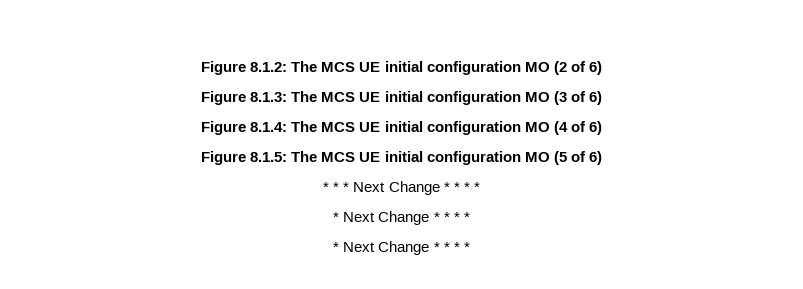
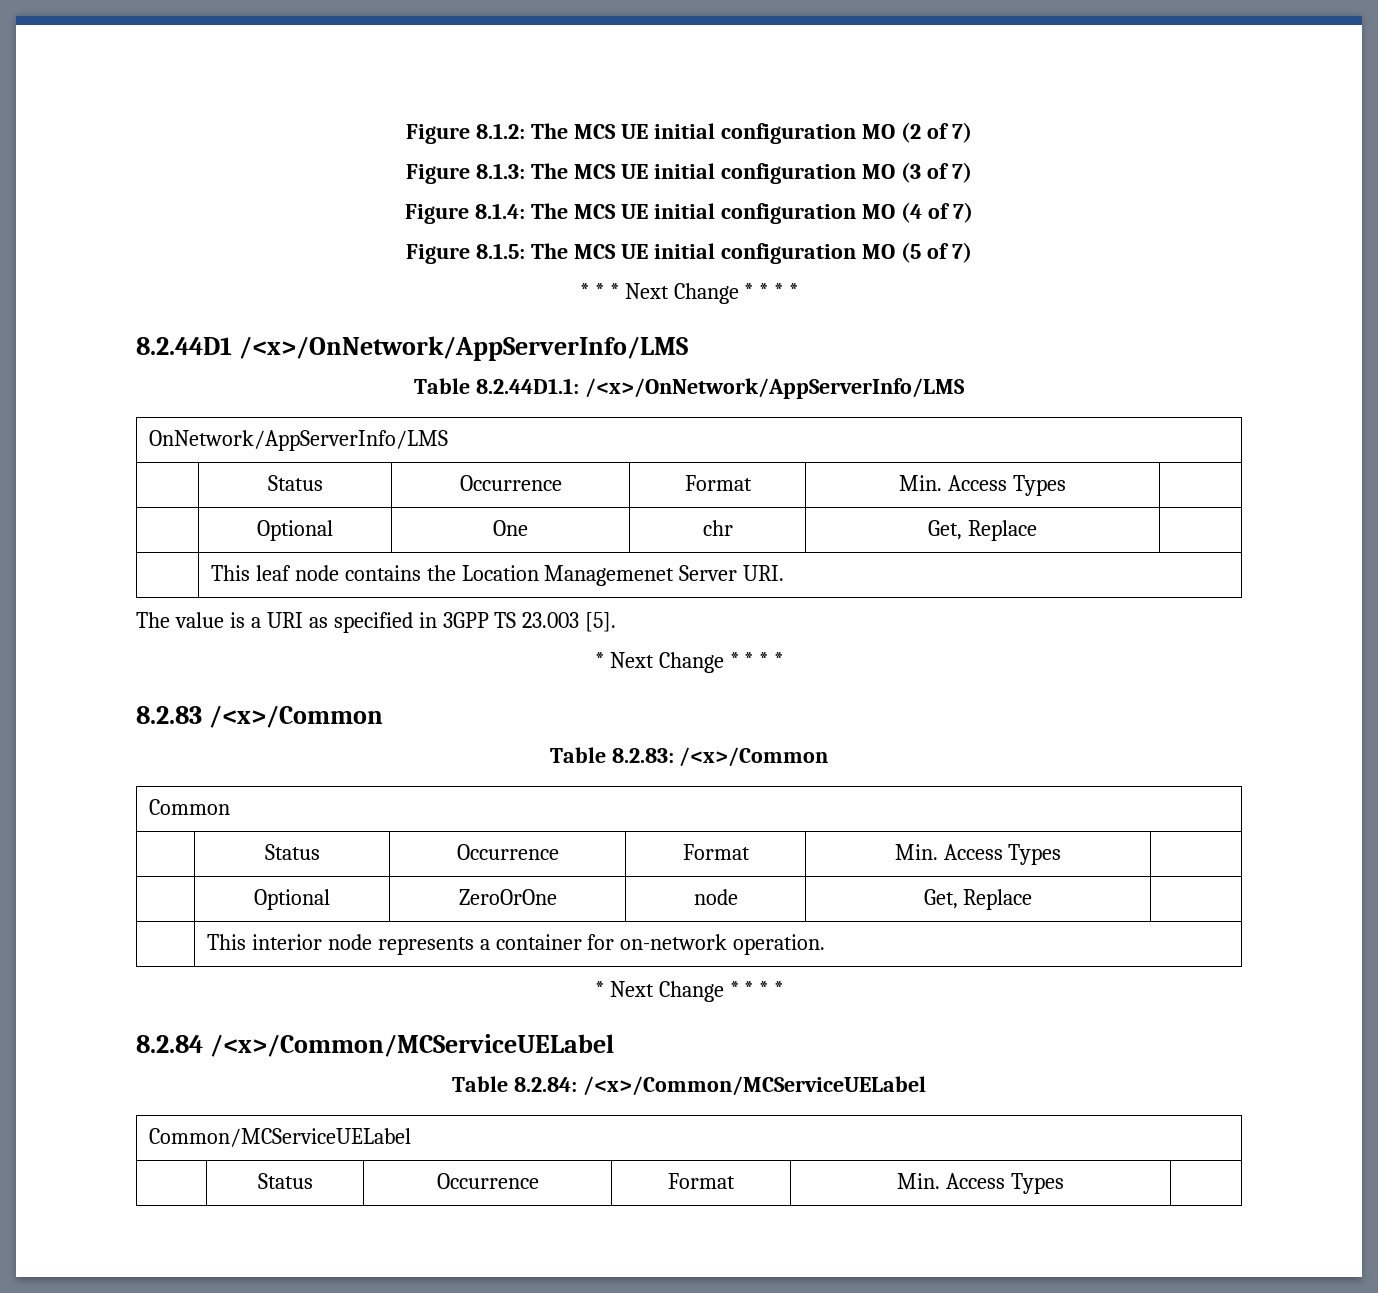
- Figure 8.1.2: The MCS UE initial configuration MO (2 of 6)
+ Figure 8.1.2: The MCS UE initial configuration MO (2 of 7)
- Figure 8.1.3: The MCS UE initial configuration MO (3 of 6)
+ Figure 8.1.3: The MCS UE initial configuration MO (3 of 7)
- Figure 8.1.4: The MCS UE initial configuration MO (4 of 6)
+ Figure 8.1.4: The MCS UE initial configuration MO (4 of 7)
- Figure 8.1.5: The MCS UE initial configuration MO (5 of 6)
+ Figure 8.1.5: The MCS UE initial configuration MO (5 of 7)
  * * * Next Change * * * *
+ 8.2.44D1 /<x>/OnNetwork/AppServerInfo/LMS
+ Table 8.2.44D1.1: /<x>/OnNetwork/AppServerInfo/LMS
+ OnNetwork/AppServerInfo/LMS
+ | Status | Occurrence | Format | Min. Access Types |
+ | Optional | One | chr | Get, Replace |
+ | This leaf node contains the Location Managemenet Server URI.
+ The value is a URI as specified in 3GPP TS 23.003 [5].
  * Next Change * * * *
+ 8.2.83 /<x>/Common
+ Table 8.2.83: /<x>/Common
+ Common
+ | Status | Occurrence | Format | Min. Access Types |
+ | Optional | ZeroOrOne | node | Get, Replace |
+ | This interior node represents a container for on-network operation.
  * Next Change * * * *
+ 8.2.84 /<x>/Common/MCServiceUELabel
+ Table 8.2.84: /<x>/Common/MCServiceUELabel
+ Common/MCServiceUELabel
+ | Status | Occurrence | Format | Min. Access Types |

